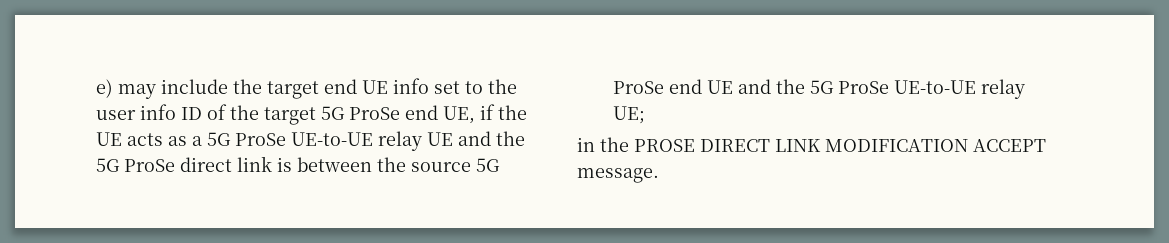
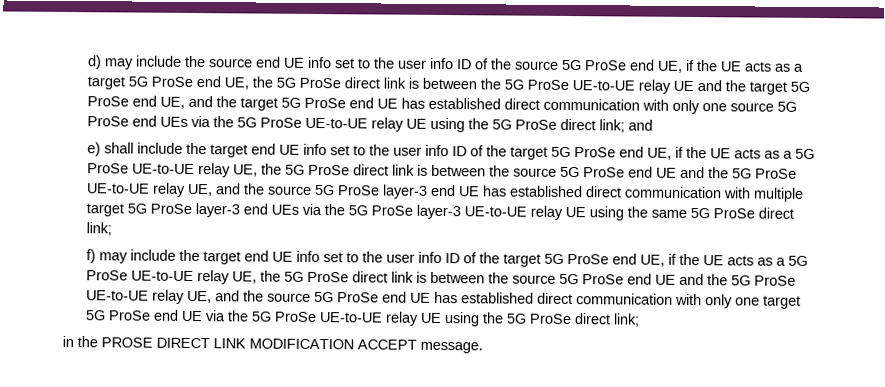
- e) may include the target end UE info set to the user info ID of the target 5G ProSe end UE, if the UE acts as a 5G ProSe UE-to-UE relay UE and the 5G ProSe direct link is between the source 5G ProSe end UE and the 5G ProSe UE-to-UE relay UE;
+ d) may include the source end UE info set to the user info ID of the source 5G ProSe end UE, if the UE acts as a target 5G ProSe end UE, the 5G ProSe direct link is between the 5G ProSe UE-to-UE relay UE and the target 5G ProSe end UE, and the target 5G ProSe end UE has established direct communication with only one source 5G ProSe end UEs via the 5G ProSe UE-to-UE relay UE using the 5G ProSe direct link; and
+ e) shall include the target end UE info set to the user info ID of the target 5G ProSe end UE, if the UE acts as a 5G ProSe UE-to-UE relay UE, the 5G ProSe direct link is between the source 5G ProSe end UE and the 5G ProSe UE-to-UE relay UE, and the source 5G ProSe layer-3 end UE has established direct communication with multiple target 5G ProSe layer-3 end UEs via the 5G ProSe layer-3 UE-to-UE relay UE using the same 5G ProSe direct link;
+ f) may include the target end UE info set to the user info ID of the target 5G ProSe end UE, if the UE acts as a 5G ProSe UE-to-UE relay UE, the 5G ProSe direct link is between the source 5G ProSe end UE and the 5G ProSe UE-to-UE relay UE, and the source 5G ProSe end UE has established direct communication with only one target 5G ProSe end UE via the 5G ProSe UE-to-UE relay UE using the 5G ProSe direct link;

